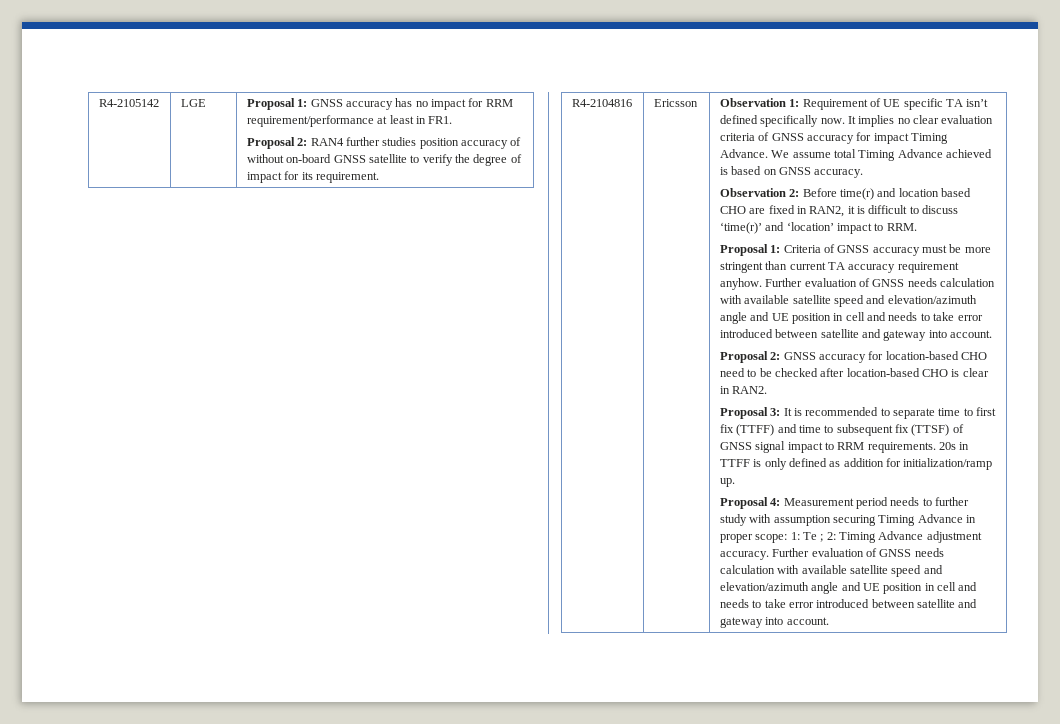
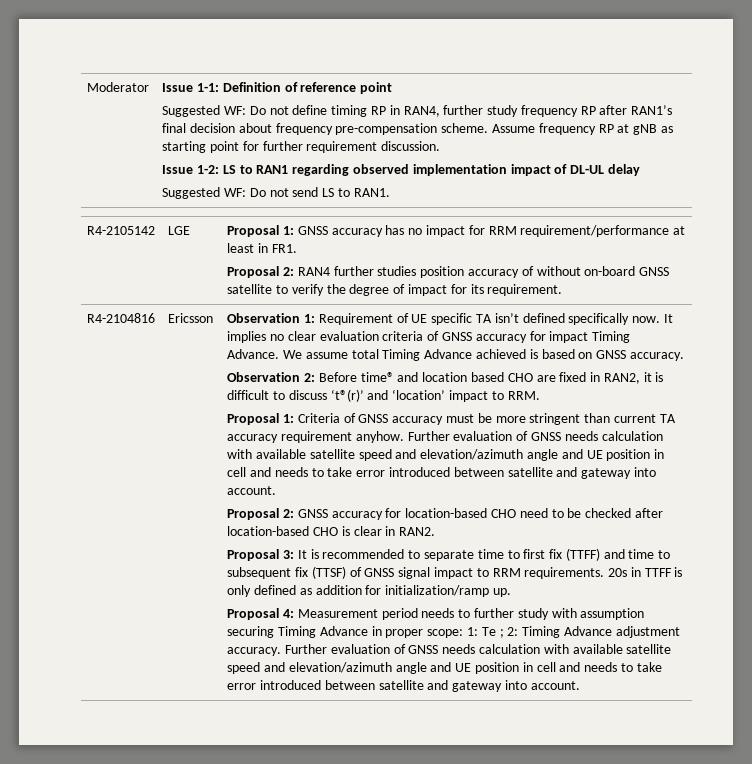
+ Moderator | Issue 1-1: Definition of reference point
+ Suggested WF: Do not define timing RP in RAN4, further study frequency RP after RAN1’s final decision about frequency pre-compensation scheme. Assume frequency RP at gNB as starting point for further requirement discussion.
+ Issue 1-2: LS to RAN1 regarding observed implementation impact of DL-UL delay
+ Suggested WF: Do not send LS to RAN1.
- Observation 2: Before time(r) and location based CHO are fixed in RAN2, it is difficult to discuss ‘time(r)’ and ‘location’ impact to RRM.
+ Observation 2: Before time® and location based CHO are fixed in RAN2, it is difficult to discuss ‘t®(r)’ and ‘location’ impact to RRM.

